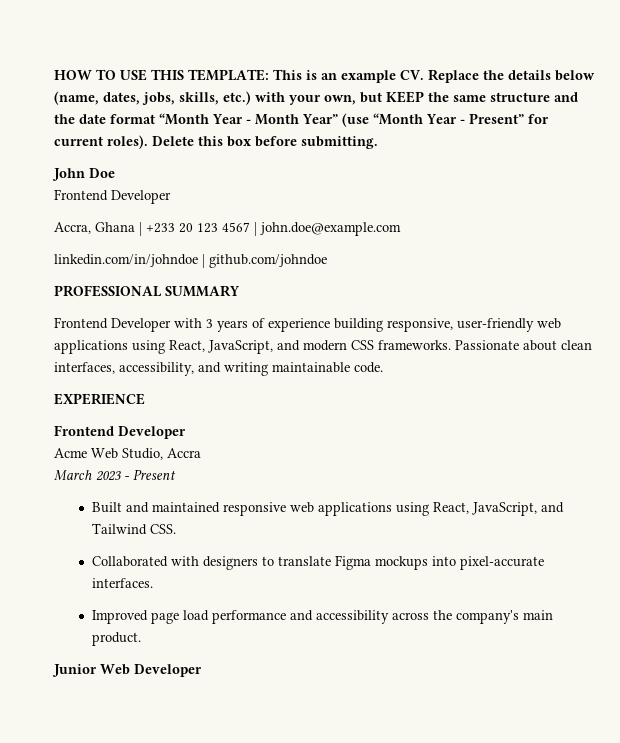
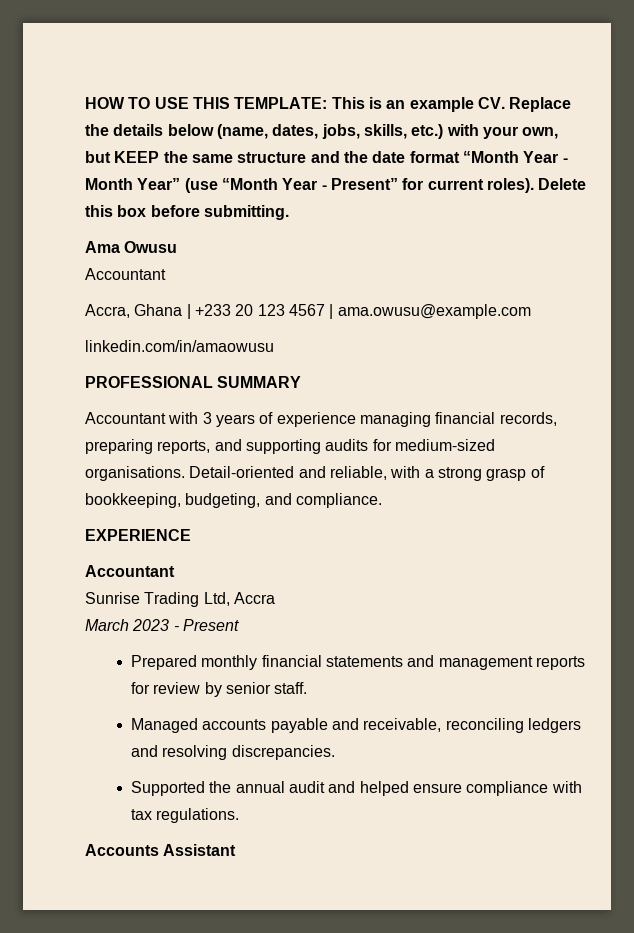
- John Doe
- Frontend Developer
+ Ama Owusu
+ Accountant
- Accra, Ghana | +233 20 123 4567 | john.doe@example.com
- linkedin.com/in/johndoe | github.com/johndoe
+ Accra, Ghana | +233 20 123 4567 | ama.owusu@example.com
+ linkedin.com/in/amaowusu
- Frontend Developer with 3 years of experience building responsive, user-friendly web applications using React, JavaScript, and modern CSS frameworks. Passionate about clean interfaces, accessibility, and writing maintainable code.
+ Accountant with 3 years of experience managing financial records, preparing reports, and supporting audits for medium-sized organisations. Detail-oriented and reliable, with a strong grasp of bookkeeping, budgeting, and compliance.
  EXPERIENCE
- Frontend Developer
- Acme Web Studio, Accra
+ Accountant
+ Sunrise Trading Ltd, Accra
- Built and maintained responsive web applications using React, JavaScript, and Tailwind CSS.
- Collaborated with designers to translate Figma mockups into pixel-accurate interfaces.
- Improved page load performance and accessibility across the company's main product.
- Junior Web Developer
+ Prepared monthly financial statements and management reports for review by senior staff.
+ Managed accounts payable and receivable, reconciling ledgers and resolving discrepancies.
+ Supported the annual audit and helped ensure compliance with tax regulations.
+ Accounts Assistant

